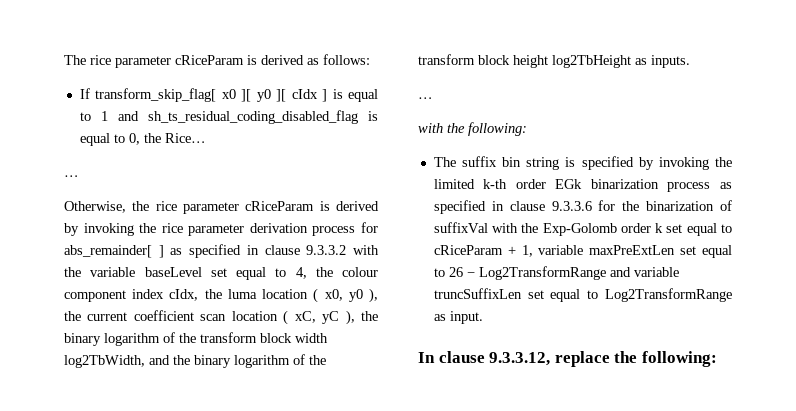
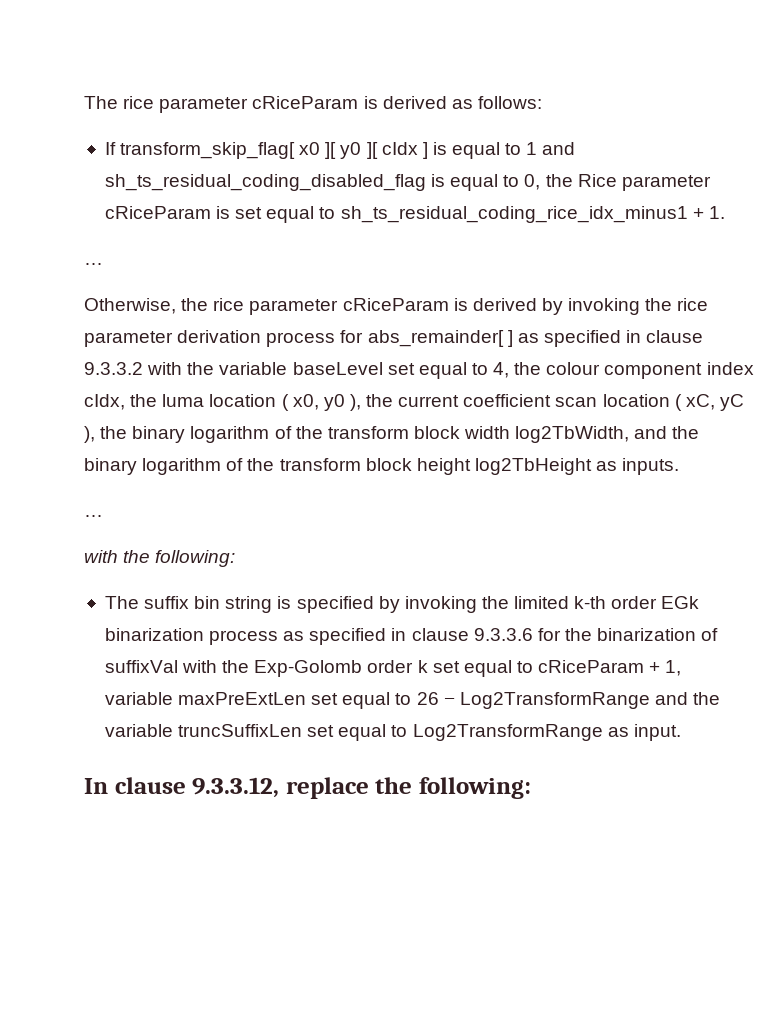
- If transform_skip_flag[ x0 ][ y0 ][ cIdx ] is equal to 1 and sh_ts_residual_coding_disabled_flag is equal to 0, the Rice…
+ If transform_skip_flag[ x0 ][ y0 ][ cIdx ] is equal to 1 and sh_ts_residual_coding_disabled_flag is equal to 0, the Rice parameter cRiceParam is set equal to sh_ts_residual_coding_rice_idx_minus1 + 1.
- The suffix bin string is specified by invoking the limited k-th order EGk binarization process as specified in clause 9.3.3.6 for the binarization of suffixVal with the Exp-Golomb order k set equal to cRiceParam + 1, variable maxPreExtLen set equal to 26 − Log2TransformRange and variable truncSuffixLen set equal to Log2TransformRange as input.
+ The suffix bin string is specified by invoking the limited k-th order EGk binarization process as specified in clause 9.3.3.6 for the binarization of suffixVal with the Exp-Golomb order k set equal to cRiceParam + 1, variable maxPreExtLen set equal to 26 − Log2TransformRange and the variable truncSuffixLen set equal to Log2TransformRange as input.

